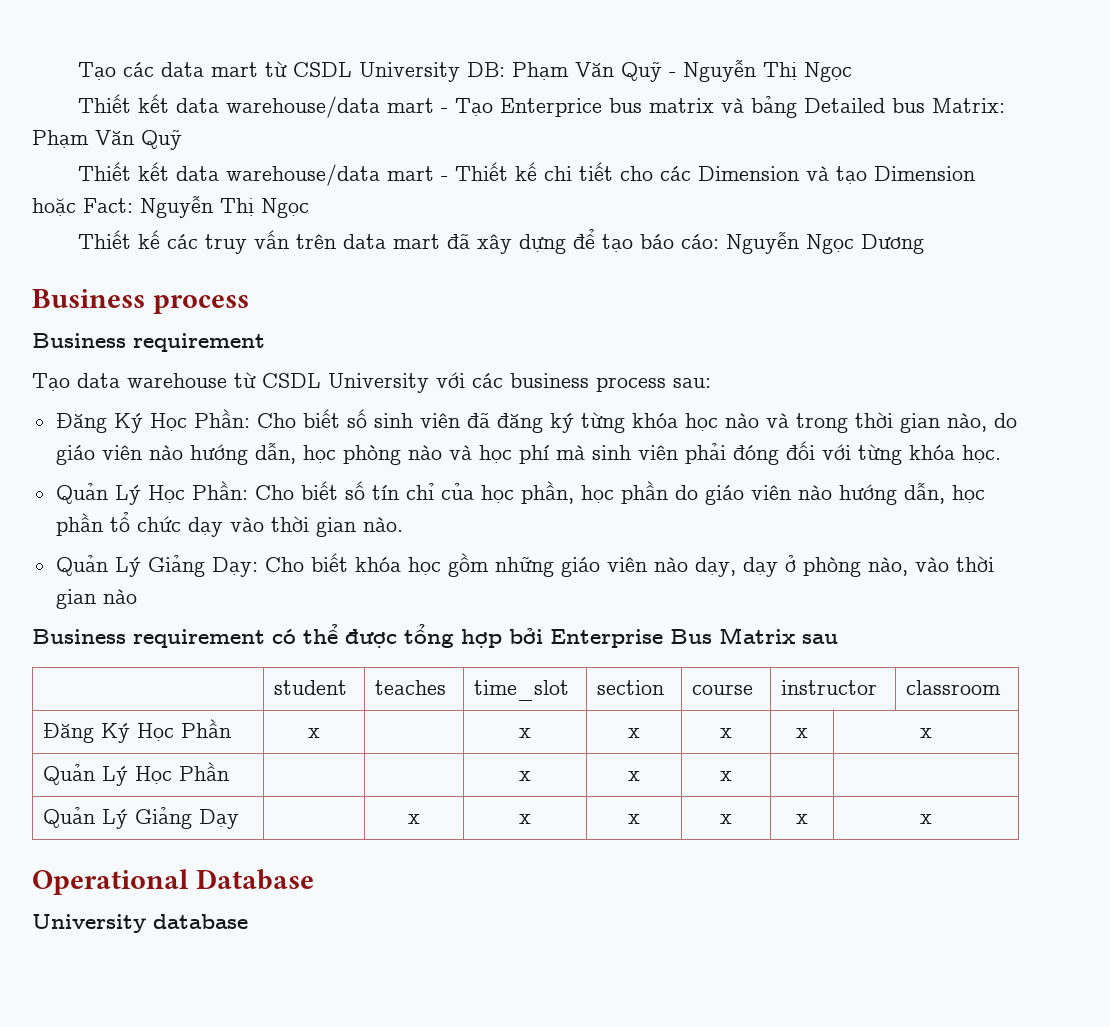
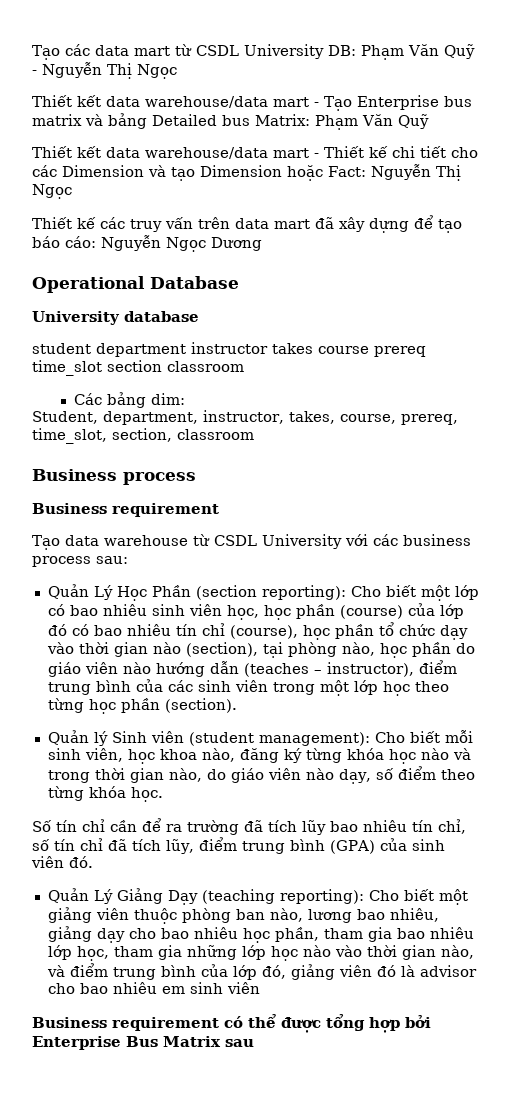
- Thiết kết data warehouse/data mart - Tạo Enterprice bus matrix và bảng Detailed bus Matrix: Phạm Văn Quỹ
+ Thiết kết data warehouse/data mart - Tạo Enterprise bus matrix và bảng Detailed bus Matrix: Phạm Văn Quỹ
+ Operational Database
+ University database
+ student department instructor takes course prereq time_slot section classroom
+ Các bảng dim:
+ Student, department, instructor, takes, course, prereq, time_slot, section, classroom
- Đăng Ký Học Phần: Cho biết số sinh viên đã đăng ký từng khóa học nào và trong thời gian nào, do giáo viên nào hướng dẫn, học phòng nào và học phí mà sinh viên phải đóng đối với từng khóa học.
- Quản Lý Học Phần: Cho biết số tín chỉ của học phần, học phần do giáo viên nào hướng dẫn, học phần tổ chức dạy vào thời gian nào.
- Quản Lý Giảng Dạy: Cho biết khóa học gồm những giáo viên nào dạy, dạy ở phòng nào, vào thời gian nào
+ Quản Lý Học Phần (section reporting): Cho biết một lớp có bao nhiêu sinh viên học, học phần (course) của lớp đó có bao nhiêu tín chỉ (course), học phần tổ chức dạy vào thời gian nào (section), tại phòng nào, học phần do giáo viên nào hướng dẫn (teaches – instructor), điểm trung bình của các sinh viên trong một lớp học theo từng học phần (section).
+ Quản lý Sinh viên (student management): Cho biết mỗi sinh viên, học khoa nào, đăng ký từng khóa học nào và trong thời gian nào, do giáo viên nào dạy, số điểm theo từng khóa học.
+ Số tín chỉ cần để ra trường đã tích lũy bao nhiêu tín chỉ, số tín chỉ đã tích lũy, điểm trung bình (GPA) của sinh viên đó.
+ Quản Lý Giảng Dạy (teaching reporting): Cho biết một giảng viên thuộc phòng ban nào, lương bao nhiêu, giảng dạy cho bao nhiêu học phần, tham gia bao nhiêu lớp học, tham gia những lớp học nào vào thời gian nào, và điểm trung bình của lớp đó, giảng viên đó là advisor cho bao nhiêu em sinh viên
- | student | teaches | time_slot | section | course | instructor | classroom
- Đăng Ký Học Phần | x | | x | x | x | x | x
- Quản Lý Học Phần | | | x | x | x | |
- Quản Lý Giảng Dạy | | x | x | x | x | x | x
- Operational Database
- University database

